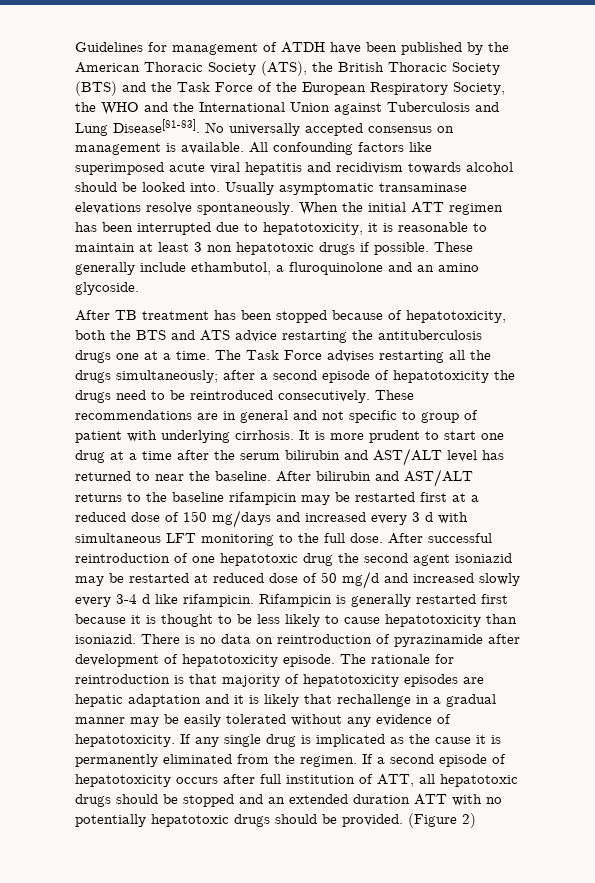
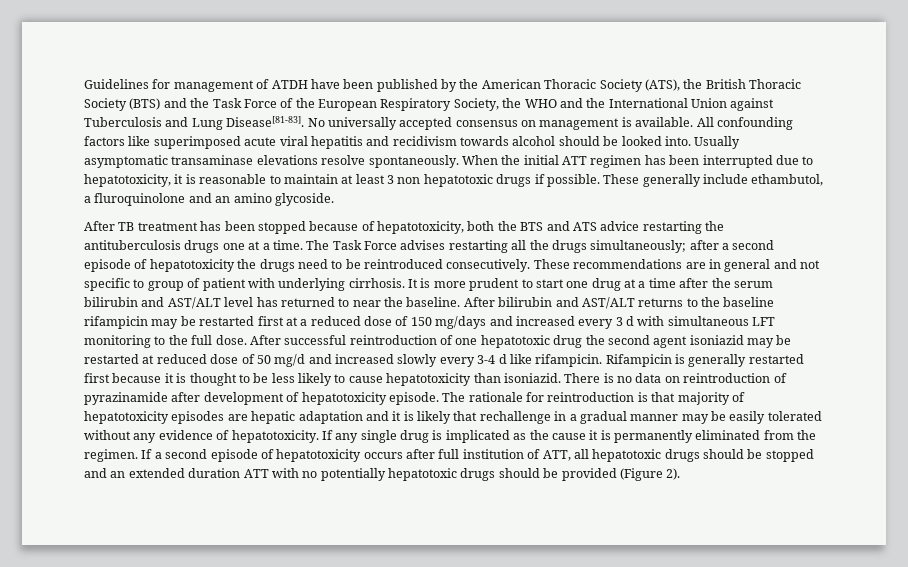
- If a second episode of hepatotoxicity occurs after full institution of ATT, all hepatotoxic drugs should be stopped and an extended duration ATT with no potentially hepatotoxic drugs should be provided. (Figure 2)
+ If a second episode of hepatotoxicity occurs after full institution of ATT, all hepatotoxic drugs should be stopped and an extended duration ATT with no potentially hepatotoxic drugs should be provided (Figure 2).

